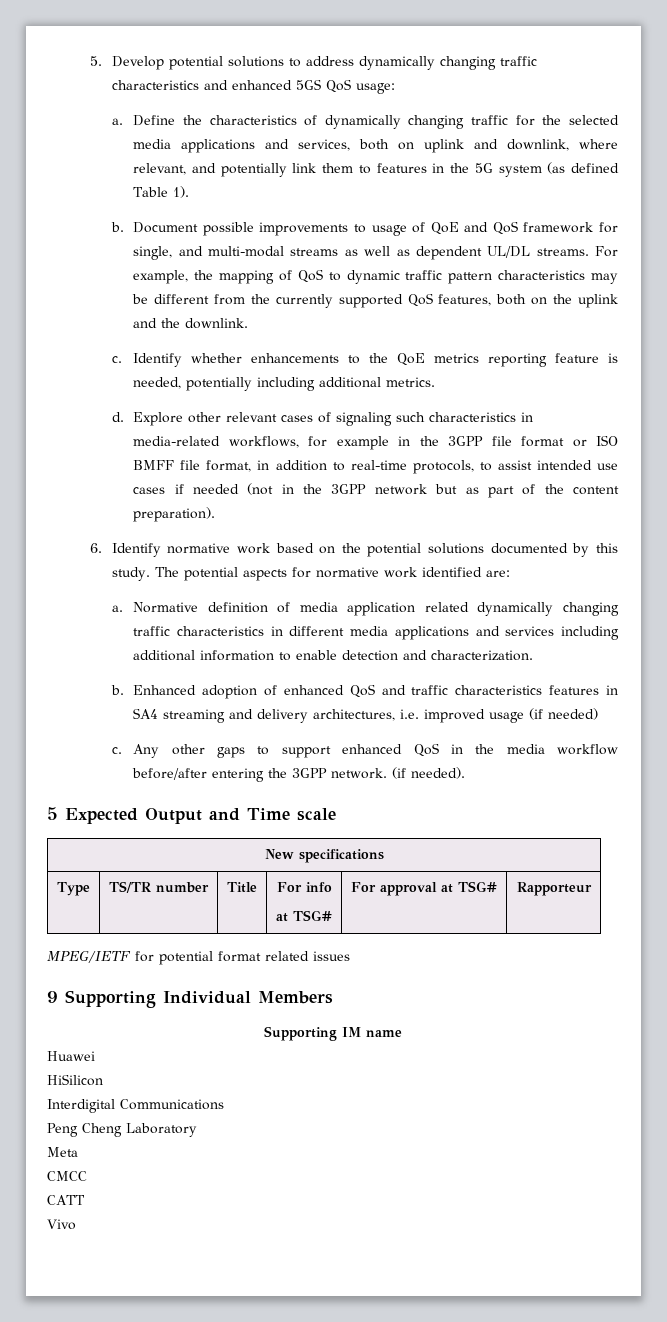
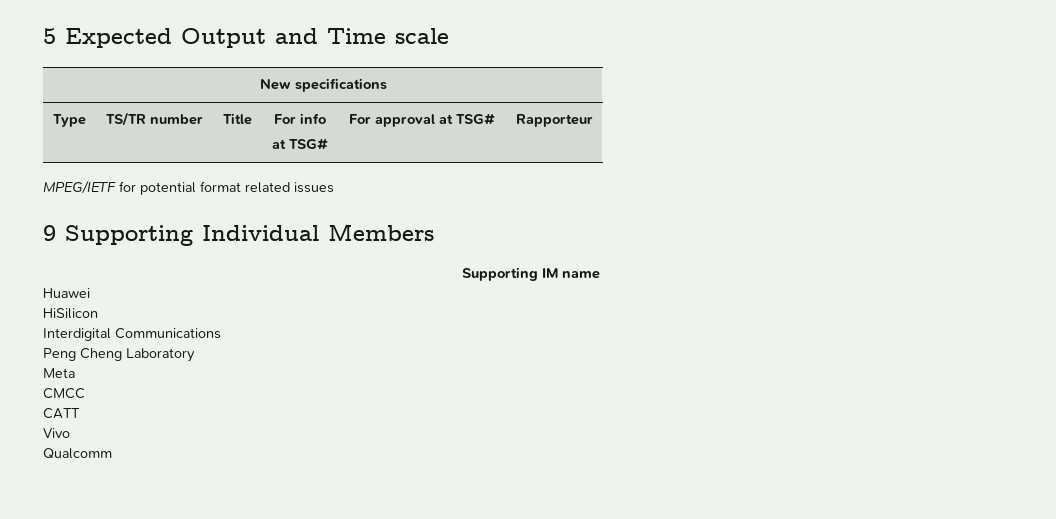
- 5. Develop potential solutions to address dynamically changing traffic characteristics and enhanced 5GS QoS usage:
- a. Define the characteristics of dynamically changing traffic for the selected media applications and services, both on uplink and downlink, where relevant, and potentially link them to features in the 5G system (as defined Table 1).
- b. Document possible improvements to usage of QoE and QoS framework for single, and multi-modal streams as well as dependent UL/DL streams. For example, the mapping of QoS to dynamic traffic pattern characteristics may be different from the currently supported QoS features, both on the uplink and the downlink.
- c. Identify whether enhancements to the QoE metrics reporting feature is needed, potentially including additional metrics.
- d. Explore other relevant cases of signaling such characteristics in media-related workflows, for example in the 3GPP file format or ISO BMFF file format, in addition to real-time protocols, to assist intended use cases if needed (not in the 3GPP network but as part of the content preparation).
- 6. Identify normative work based on the potential solutions documented by this study. The potential aspects for normative work identified are:
- a. Normative definition of media application related dynamically changing traffic characteristics in different media applications and services including additional information to enable detection and characterization.
- b. Enhanced adoption of enhanced QoS and traffic characteristics features in SA4 streaming and delivery architectures, i.e. improved usage (if needed)
- c. Any other gaps to support enhanced QoS in the media workflow before/after entering the 3GPP network. (if needed).
+ Qualcomm

